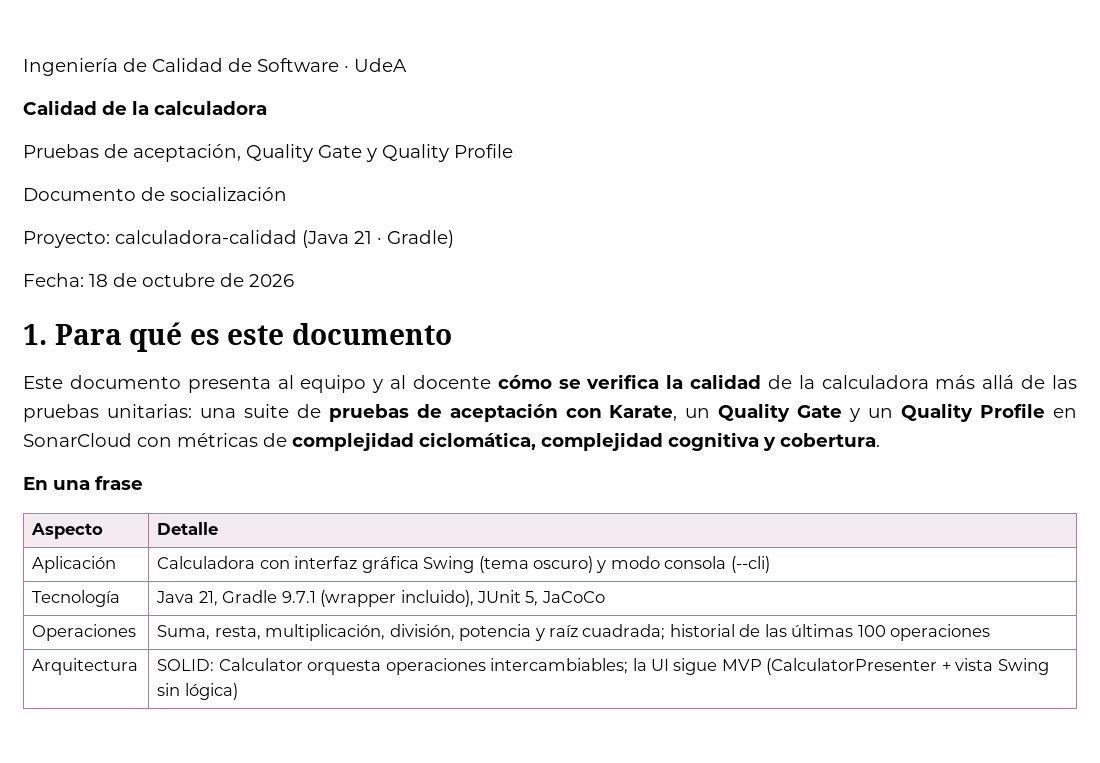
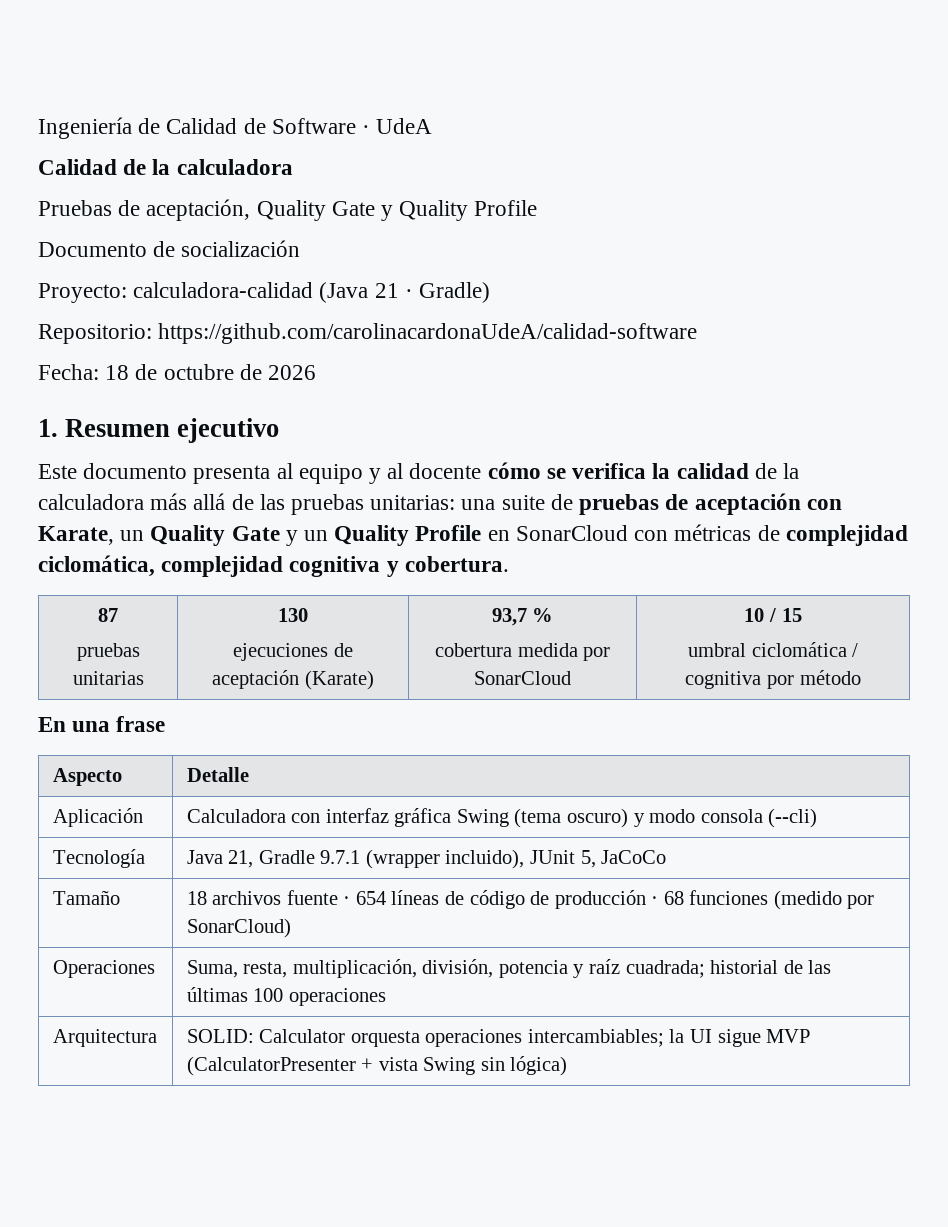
+ Repositorio: https://github.com/carolinacardonaUdeA/calidad-software
- 1. Para qué es este documento
+ 1. Resumen ejecutivo
+ 87
+ pruebas unitarias | 130
+ ejecuciones de aceptación (Karate) | 93,7 %
+ cobertura medida por SonarCloud | 10 / 15
+ umbral ciclomática / cognitiva por método
+ Tamaño | 18 archivos fuente · 654 líneas de código de producción · 68 funciones (medido por SonarCloud)

